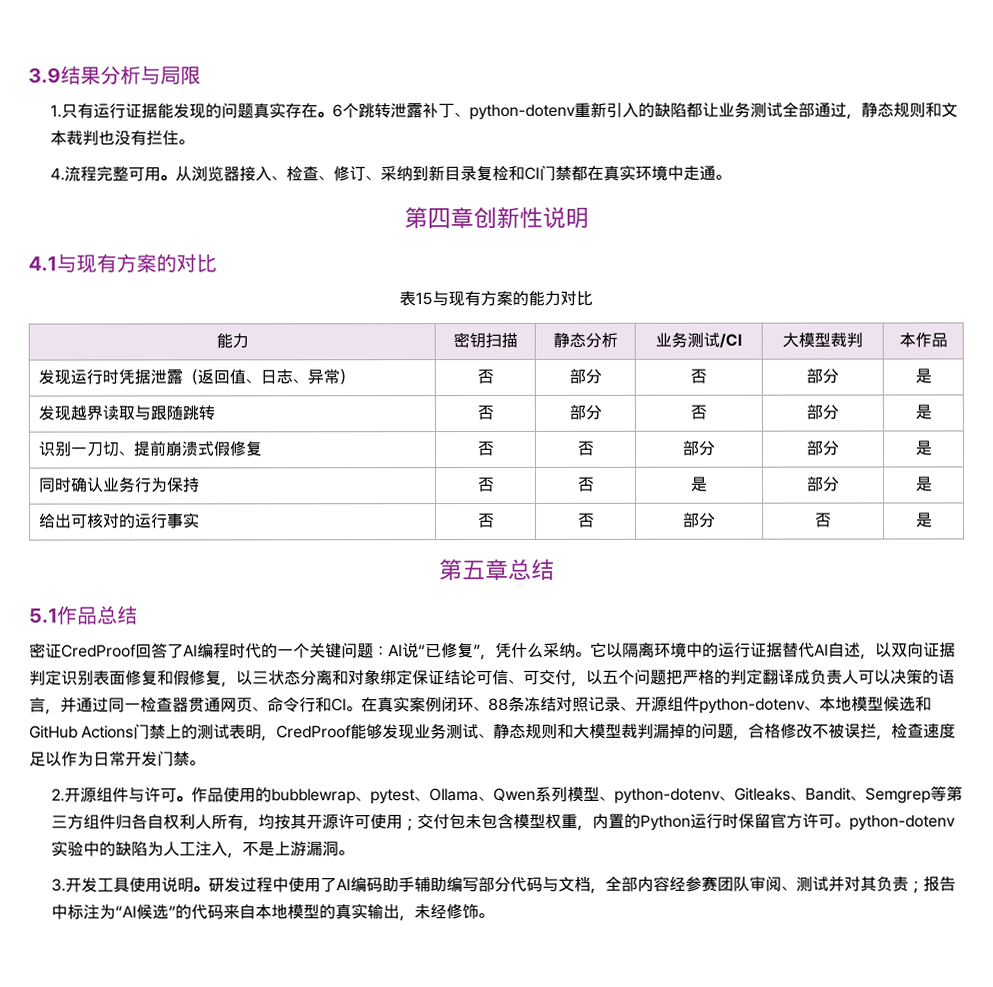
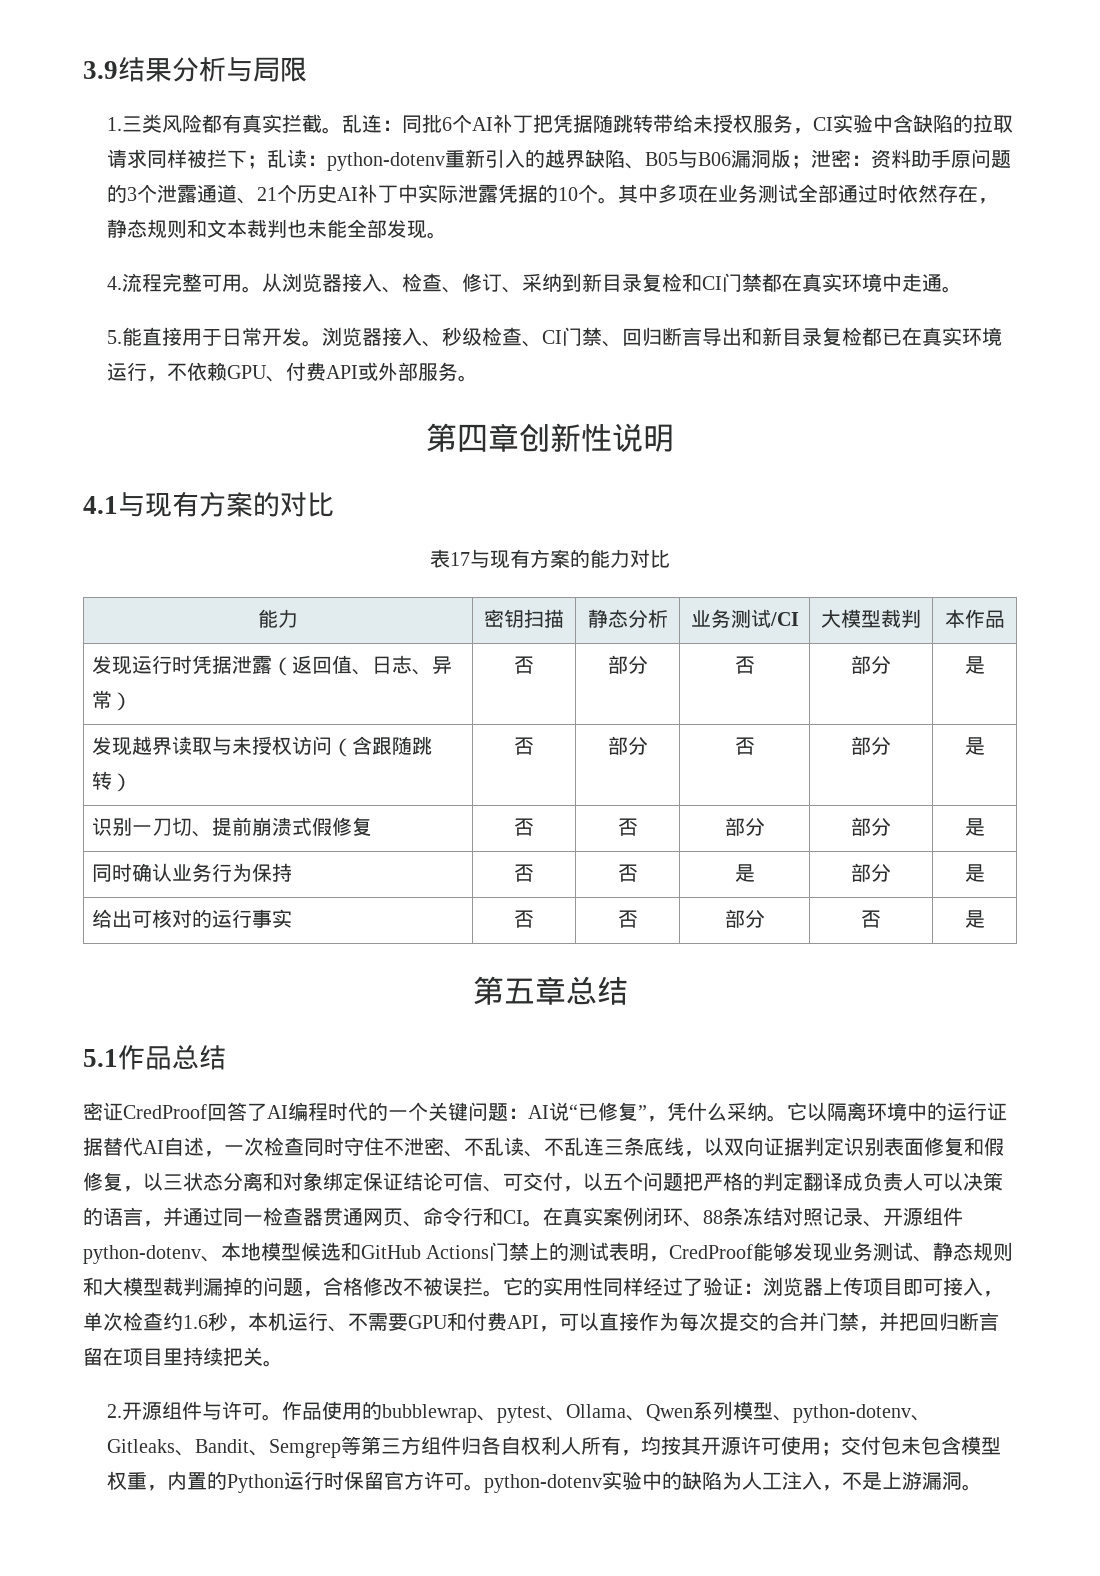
- 1.只有运行证据能发现的问题真实存在。6个跳转泄露补丁、python-dotenv重新引入的缺陷都让业务测试全部通过，静态规则和文本裁判也没有拦住。
+ 1.三类风险都有真实拦截。乱连：同批6个AI补丁把凭据随跳转带给未授权服务，CI实验中含缺陷的拉取请求同样被拦下；乱读：python-dotenv重新引入的越界缺陷、B05与B06漏洞版；泄密：资料助手原问题的3个泄露通道、21个历史AI补丁中实际泄露凭据的10个。其中多项在业务测试全部通过时依然存在，静态规则和文本裁判也未能全部发现。
+ 5.能直接用于日常开发。浏览器接入、秒级检查、CI门禁、回归断言导出和新目录复检都已在真实环境运行，不依赖GPU、付费API或外部服务。
- 表15与现有方案的能力对比
+ 表17与现有方案的能力对比
- 发现越界读取与跟随跳转 | 否 | 部分 | 否 | 部分 | 是
+ 发现越界读取与未授权访问（含跟随跳转） | 否 | 部分 | 否 | 部分 | 是
- 它以隔离环境中的运行证据替代AI自述，以双向证据判定识别表面修复和假修复，以三状态分离和对象绑定保证结论可信、可交付，以五个问题把严格的判定翻译成负责人可以决策的语言，并通过同一检查器贯通网页、命令行和CI。
+ 它以隔离环境中的运行证据替代AI自述，一次检查同时守住不泄密、不乱读、不乱连三条底线，以双向证据判定识别表面修复和假修复，以三状态分离和对象绑定保证结论可信、可交付，以五个问题把严格的判定翻译成负责人可以决策的语言，并通过同一检查器贯通网页、命令行和CI。
- 在真实案例闭环、88条冻结对照记录、开源组件python-dotenv、本地模型候选和GitHub Actions门禁上的测试表明，CredProof能够发现业务测试、静态规则和大模型裁判漏掉的问题，合格修改不被误拦，检查速度足以作为日常开发门禁。
+ 在真实案例闭环、88条冻结对照记录、开源组件python-dotenv、本地模型候选和GitHub Actions门禁上的测试表明，CredProof能够发现业务测试、静态规则和大模型裁判漏掉的问题，合格修改不被误拦。它的实用性同样经过了验证：浏览器上传项目即可接入，单次检查约1.6秒，本机运行、不需要GPU和付费API，可以直接作为每次提交的合并门禁，并把回归断言留在项目里持续把关。
- 3.开发工具使用说明。研发过程中使用了AI编码助手辅助编写部分代码与文档，全部内容经参赛团队审阅、测试并对其负责；报告中标注为“AI候选”的代码来自本地模型的真实输出，未经修饰。

